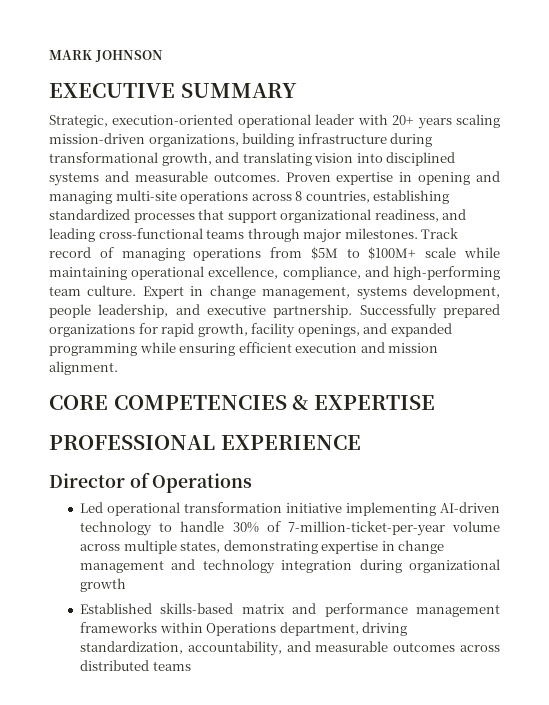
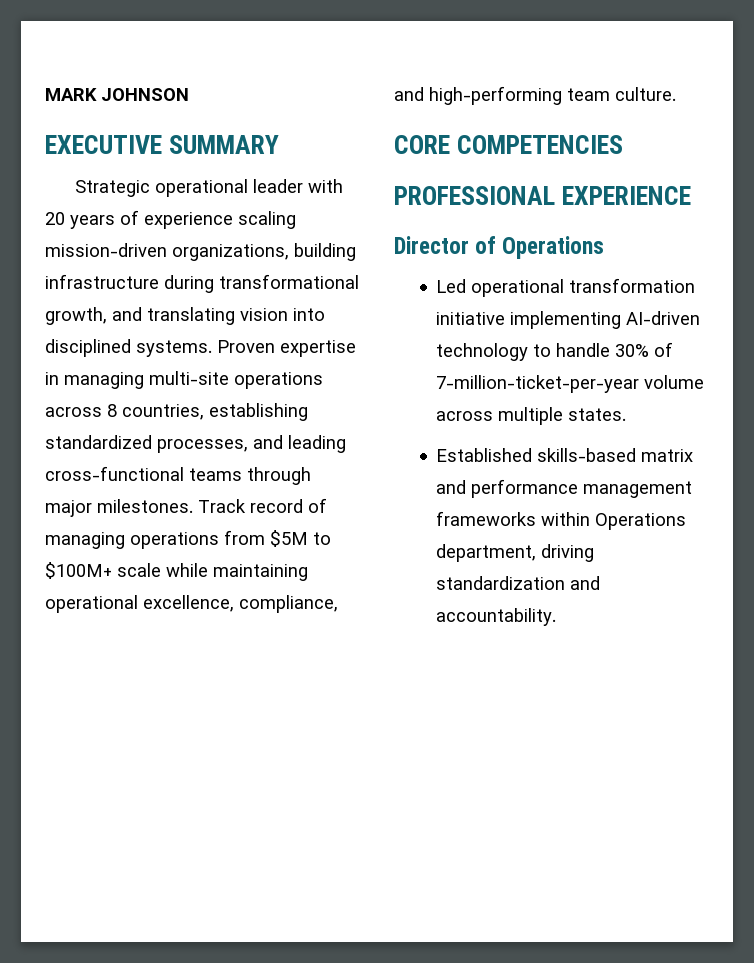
- Strategic, execution-oriented operational leader with 20+ years scaling mission-driven organizations, building infrastructure during transformational growth, and translating vision into disciplined systems and measurable outcomes.
+ Strategic operational leader with 20 years of experience scaling mission-driven organizations, building infrastructure during transformational growth, and translating vision into disciplined systems.
- Proven expertise in opening and managing multi-site operations across 8 countries, establishing standardized processes that support organizational readiness, and leading cross-functional teams through major milestones.
+ Proven expertise in managing multi-site operations across 8 countries, establishing standardized processes, and leading cross-functional teams through major milestones.
- Expert in change management, systems development, people leadership, and executive partnership. Successfully prepared organizations for rapid growth, facility openings, and expanded programming while ensuring efficient execution and mission alignment.
- CORE COMPETENCIES & EXPERTISE
+ CORE COMPETENCIES
- Led operational transformation initiative implementing AI-driven technology to handle 30% of 7-million-ticket-per-year volume across multiple states, demonstrating expertise in change management and technology integration during organizational growth
+ Led operational transformation initiative implementing AI-driven technology to handle 30% of 7-million-ticket-per-year volume across multiple states.
- Established skills-based matrix and performance management frameworks within Operations department, driving standardization, accountability, and measurable outcomes across distributed teams
+ Established skills-based matrix and performance management frameworks within Operations department, driving standardization and accountability.

